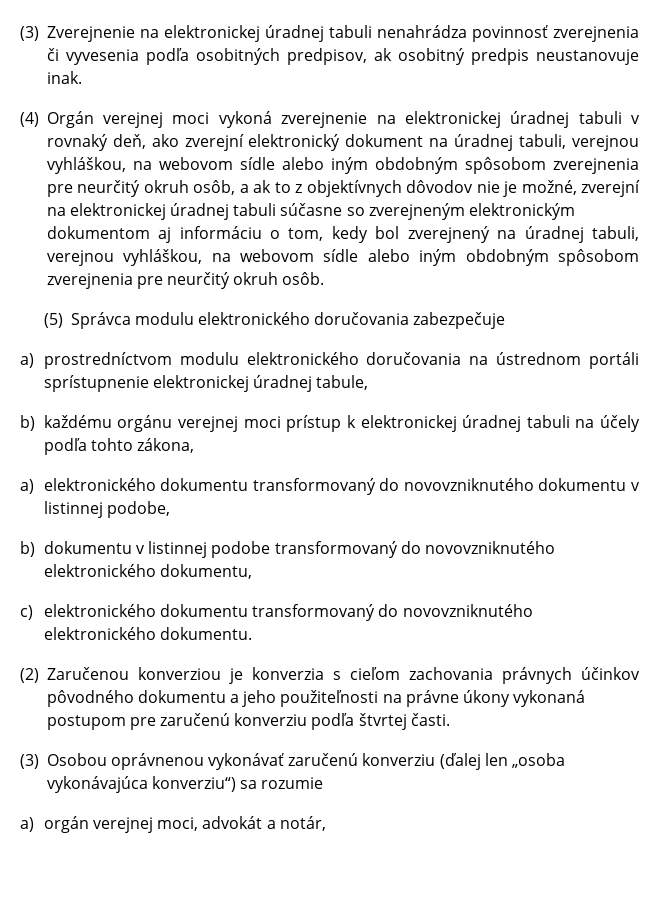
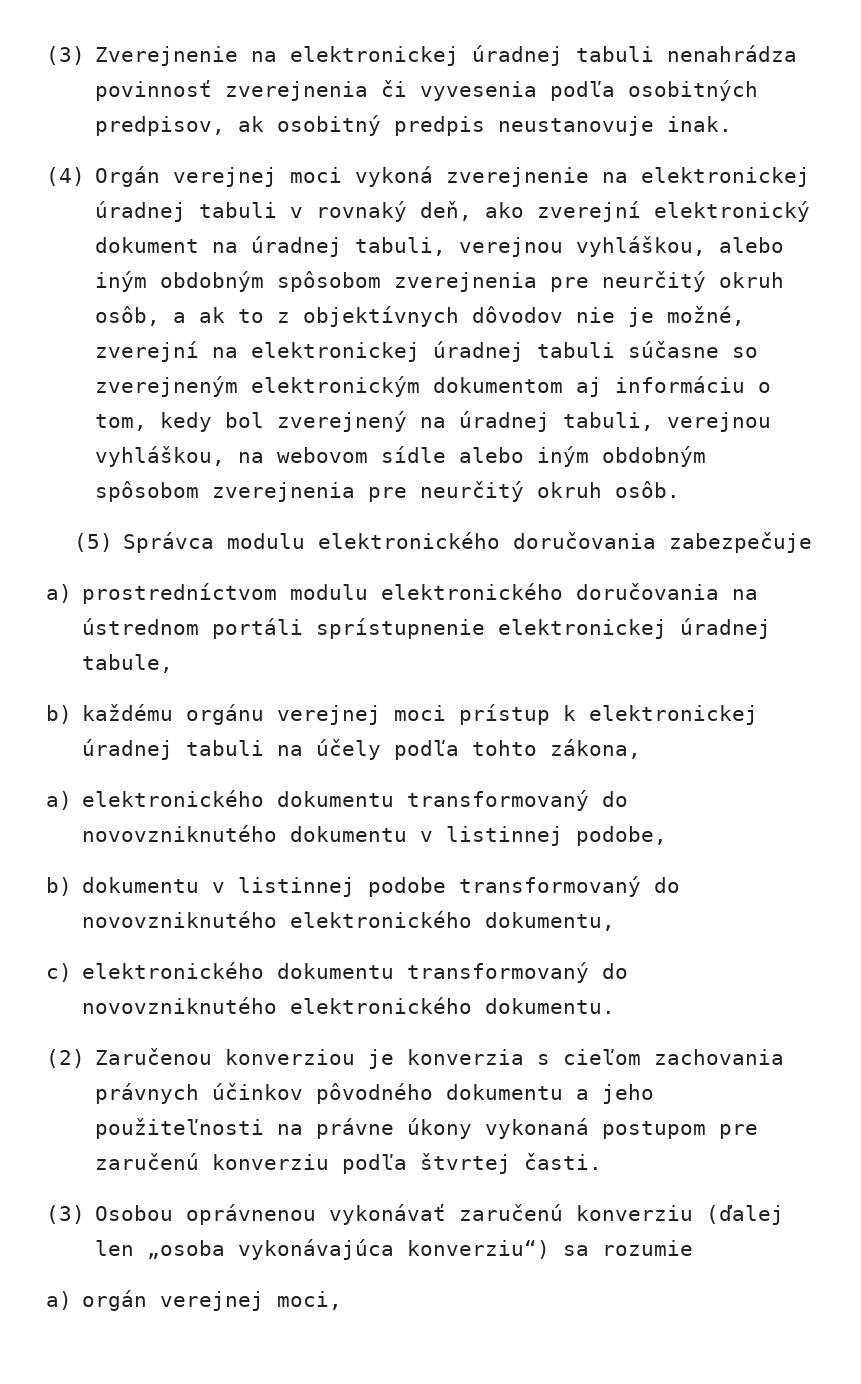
- (4) Orgán verejnej moci vykoná zverejnenie na elektronickej úradnej tabuli v rovnaký deň, ako zverejní elektronický dokument na úradnej tabuli, verejnou vyhláškou, na webovom sídle alebo iným obdobným spôsobom zverejnenia pre neurčitý okruh osôb, a ak to z objektívnych dôvodov nie je možné, zverejní na elektronickej úradnej tabuli súčasne so zverejneným elektronickým dokumentom aj informáciu o tom, kedy bol zverejnený na úradnej tabuli, verejnou vyhláškou, na webovom sídle alebo iným obdobným spôsobom zverejnenia pre neurčitý okruh osôb.
+ (4) Orgán verejnej moci vykoná zverejnenie na elektronickej úradnej tabuli v rovnaký deň, ako zverejní elektronický dokument na úradnej tabuli, verejnou vyhláškou, alebo iným obdobným spôsobom zverejnenia pre neurčitý okruh osôb, a ak to z objektívnych dôvodov nie je možné, zverejní na elektronickej úradnej tabuli súčasne so zverejneným elektronickým dokumentom aj informáciu o tom, kedy bol zverejnený na úradnej tabuli, verejnou vyhláškou, na webovom sídle alebo iným obdobným spôsobom zverejnenia pre neurčitý okruh osôb.
- a) orgán verejnej moci, advokát a notár,
+ a) orgán verejnej moci,

